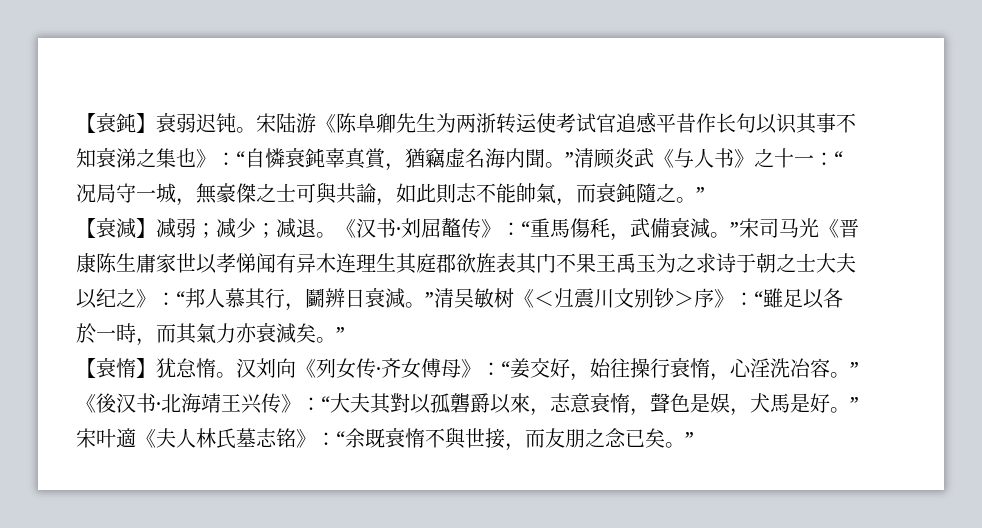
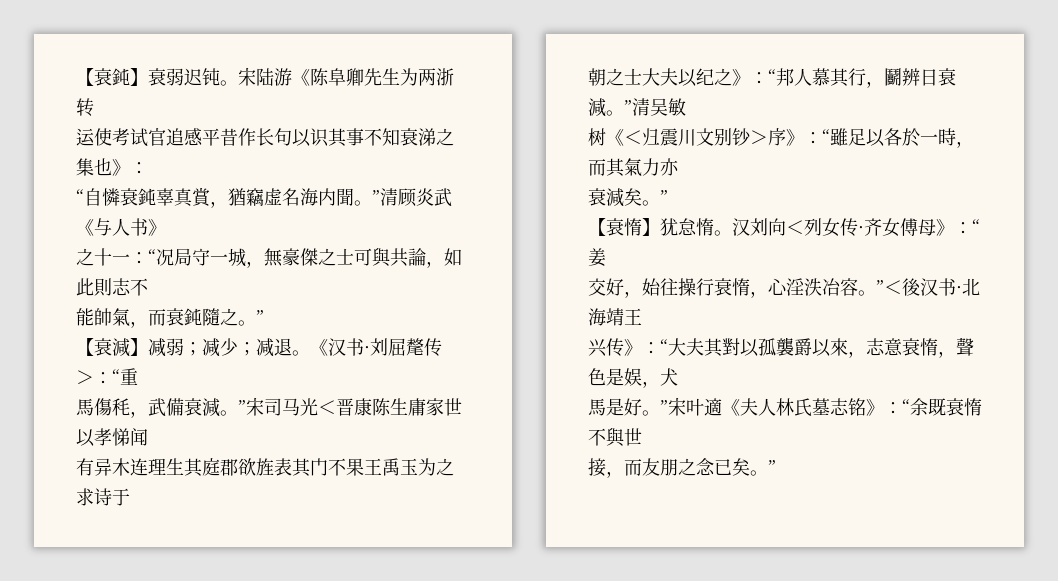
- 宋陆游《陈阜卿先生为两浙转运使考试官追感平昔作长句以识其事不知衰涕之集也》：“自憐衰鈍辜真賞，猶竊虚名海内聞。”清顾炎武《与人书》之十一：“况局守一城，無豪傑之士可與共論，如此則志不能帥氣，而衰鈍隨之。”
+ 宋陆游《陈阜卿先生为两浙转
+ 运使考试官追感平昔作长句以识其事不知衰涕之集也》：
+ “自憐衰鈍辜真賞，猶竊虚名海内聞。”清顾炎武《与人书》
+ 之十一：“况局守一城，無豪傑之士可與共論，如此則志不
+ 能帥氣，而衰鈍隨之。”
- 《汉书·刘屈鼇传》：
+ 《汉书·刘屈氂传＞：
- “重馬傷秏，武備衰減。”宋司马光《晋康陈生庸家世以孝悌闻有异木连理生其庭郡欲旌表其门不果王禹玉为之求诗于朝之士大夫以纪之》：
+ “重
+ 馬傷秏，武備衰減。”宋司马光＜晋康陈生庸家世以孝悌闻
+ 有异木连理生其庭郡欲旌表其门不果王禹玉为之求诗于
+ 朝之士大夫以纪之》：
- “邦人慕其行，鬬辨日衰減。”清吴敏树《＜归震川文别钞＞序》：
+ “邦人慕其行，鬭辨日衰減。”清吴敏
+ 树《＜归震川文别钞＞序》：
- “雖足以各於一時，而其氣力亦衰減矣。”
+ “雖足以各於一時，而其氣力亦
+ 衰減矣。”
- 汉刘向《列女传·齐女傅母》：“姜交好，始往操行衰惰，心淫洗冶容。”《後汉书·北海靖王兴传》：“大夫其對以孤礱爵以來，志意衰惰，聲色是娱，犬馬是好。”宋叶適《夫人林氏墓志铭》：“余既衰惰不與世接，而友朋之念已矣。”
+ 汉刘向＜列女传·齐女傅母》：“姜
+ 交好，始往操行衰惰，心淫泆冶容。”＜後汉书·北海靖王
+ 兴传》：“大夫其對以孤襲爵以來，志意衰惰，聲色是娱，犬
+ 馬是好。”宋叶適《夫人林氏墓志铭》：“余既衰惰不與世
+ 接，而友朋之念已矣。”

